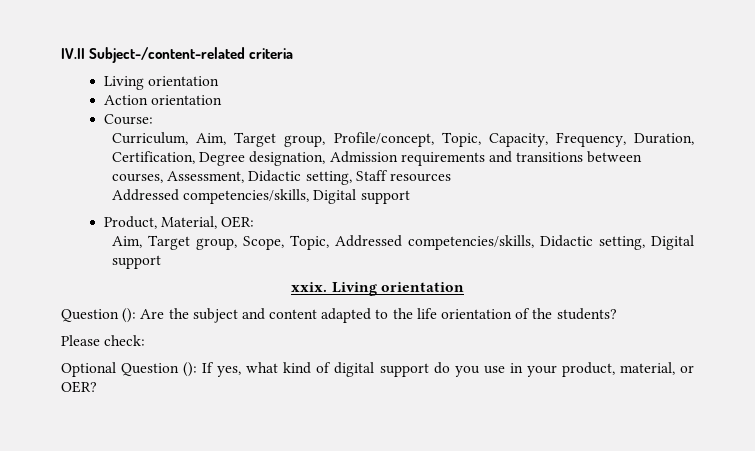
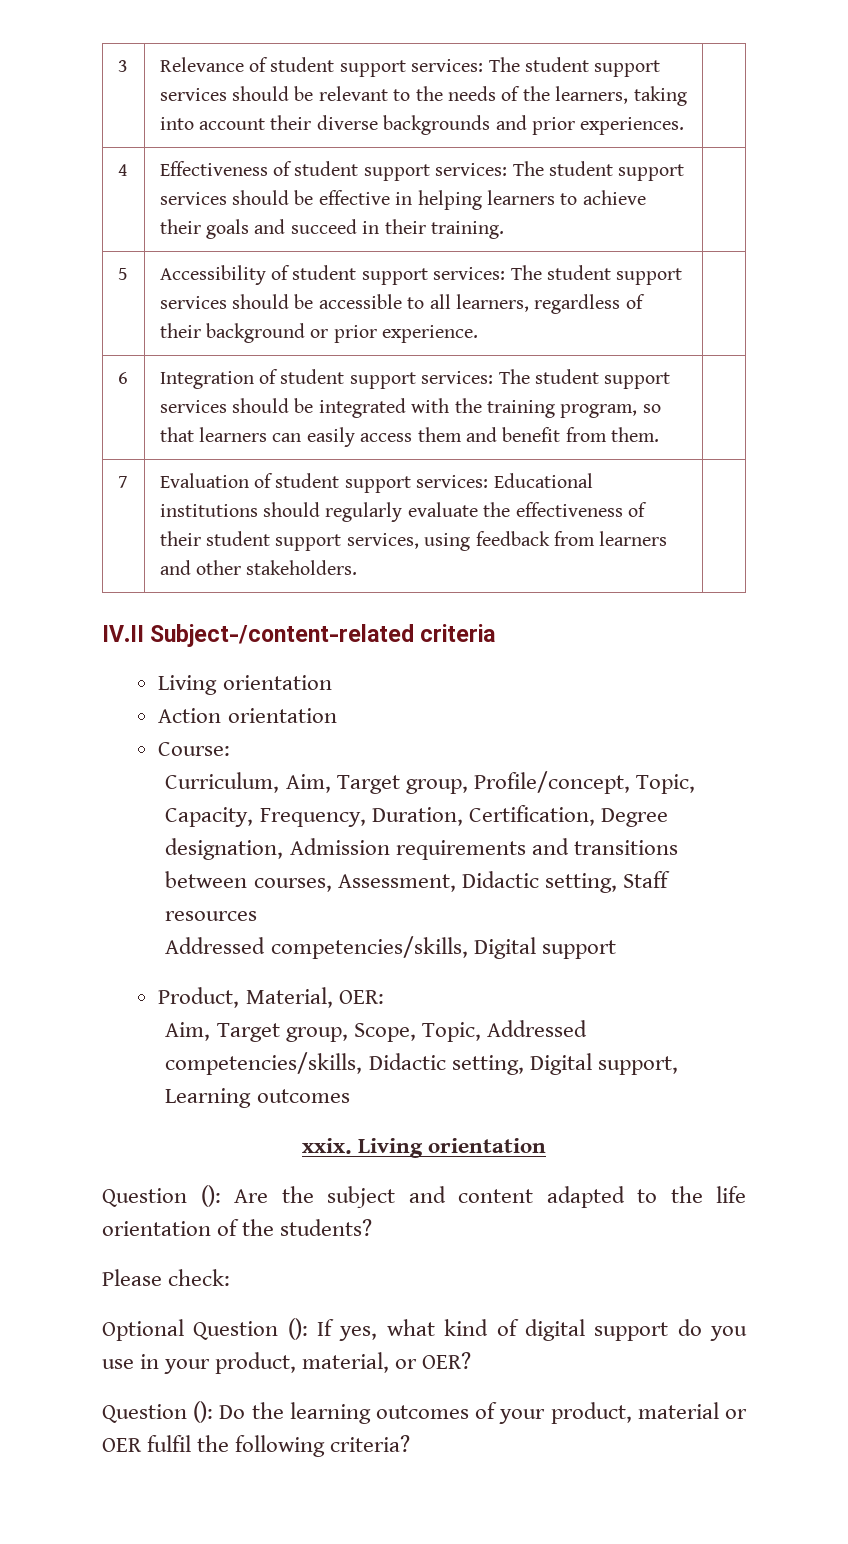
+ 3 | Relevance of student support services: The student support services should be relevant to the needs of the learners, taking into account their diverse backgrounds and prior experiences. |
+ 4 | Effectiveness of student support services: The student support services should be effective in helping learners to achieve their goals and succeed in their training. |
+ 5 | Accessibility of student support services: The student support services should be accessible to all learners, regardless of their background or prior experience. |
+ 6 | Integration of student support services: The student support services should be integrated with the training program, so that learners can easily access them and benefit from them. |
+ 7 | Evaluation of student support services: Educational institutions should regularly evaluate the effectiveness of their student support services, using feedback from learners and other stakeholders. |
- Aim, Target group, Scope, Topic, Addressed competencies/skills, Didactic setting, Digital support
+ Aim, Target group, Scope, Topic, Addressed competencies/skills, Didactic setting, Digital support, Learning outcomes
+ Question (): Do the learning outcomes of your product, material or OER fulfil the following criteria?

